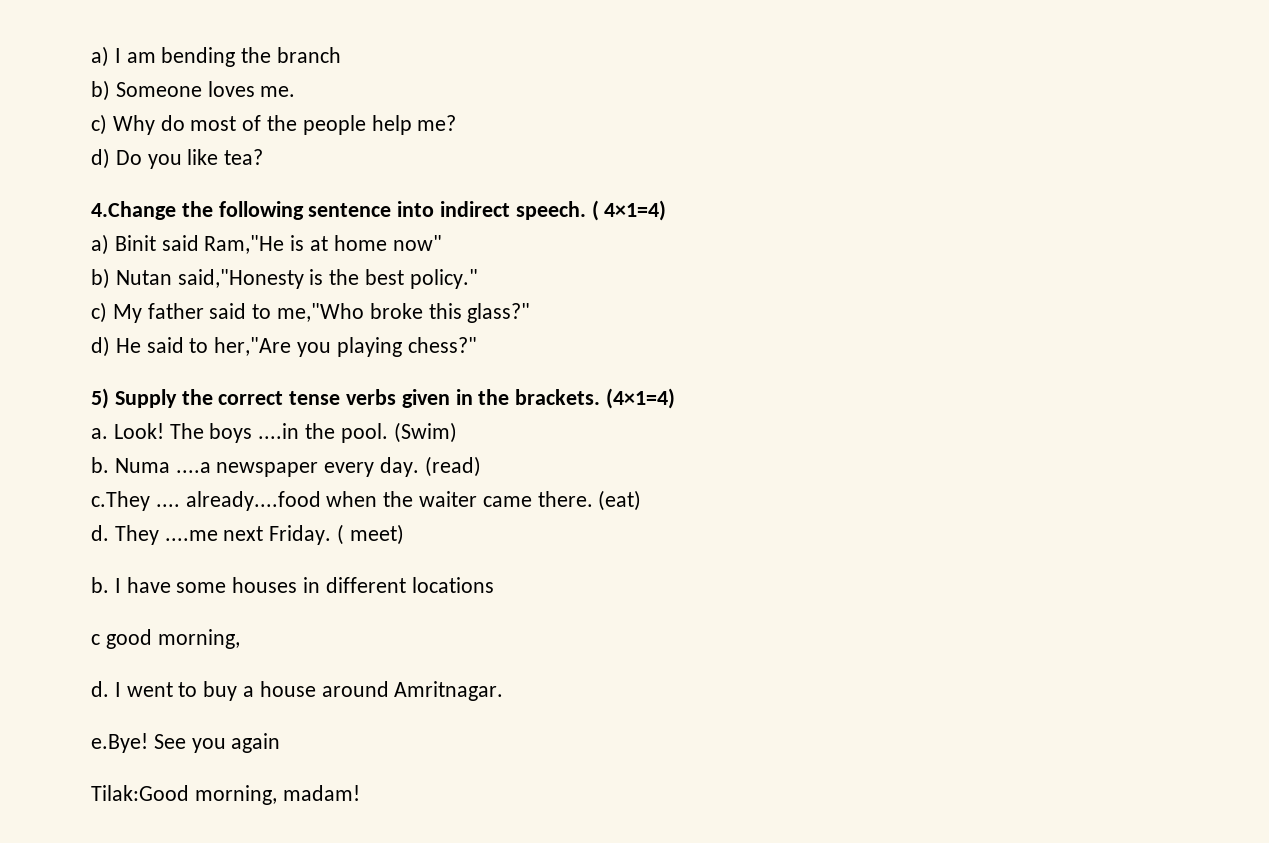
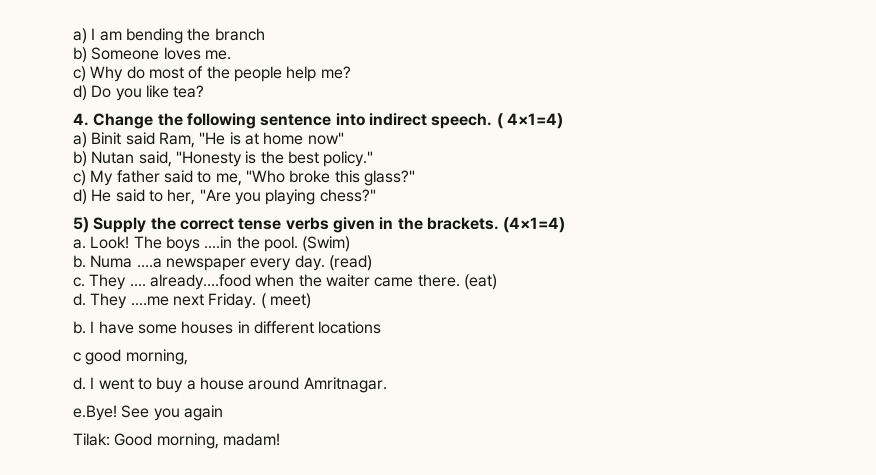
- 4.Change the following sentence into indirect speech.
+ 4. Change the following sentence into indirect speech.
- a) Binit said Ram,"He is at home now"
+ a) Binit said Ram, "He is at home now"
- b) Nutan said,"Honesty is the best policy."
+ b) Nutan said, "Honesty is the best policy."
- c) My father said to me,"Who broke this glass?"
+ c) My father said to me, "Who broke this glass?"
- d) He said to her,"Are you playing chess?"
+ d) He said to her, "Are you playing chess?"
- c.They .... already....food when the waiter came there.
+ c. They .... already....food when the waiter came there.
- Tilak:Good morning, madam!
+ Tilak: Good morning, madam!

